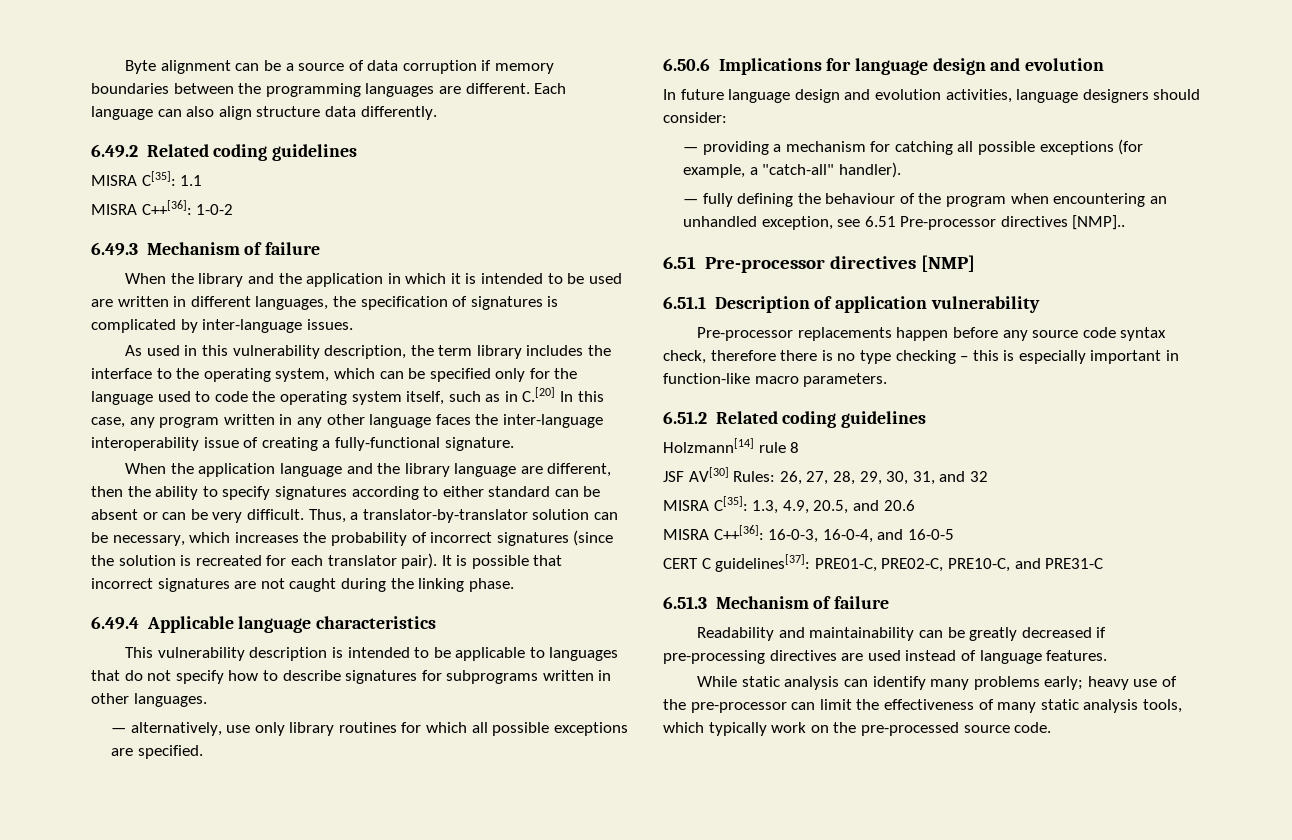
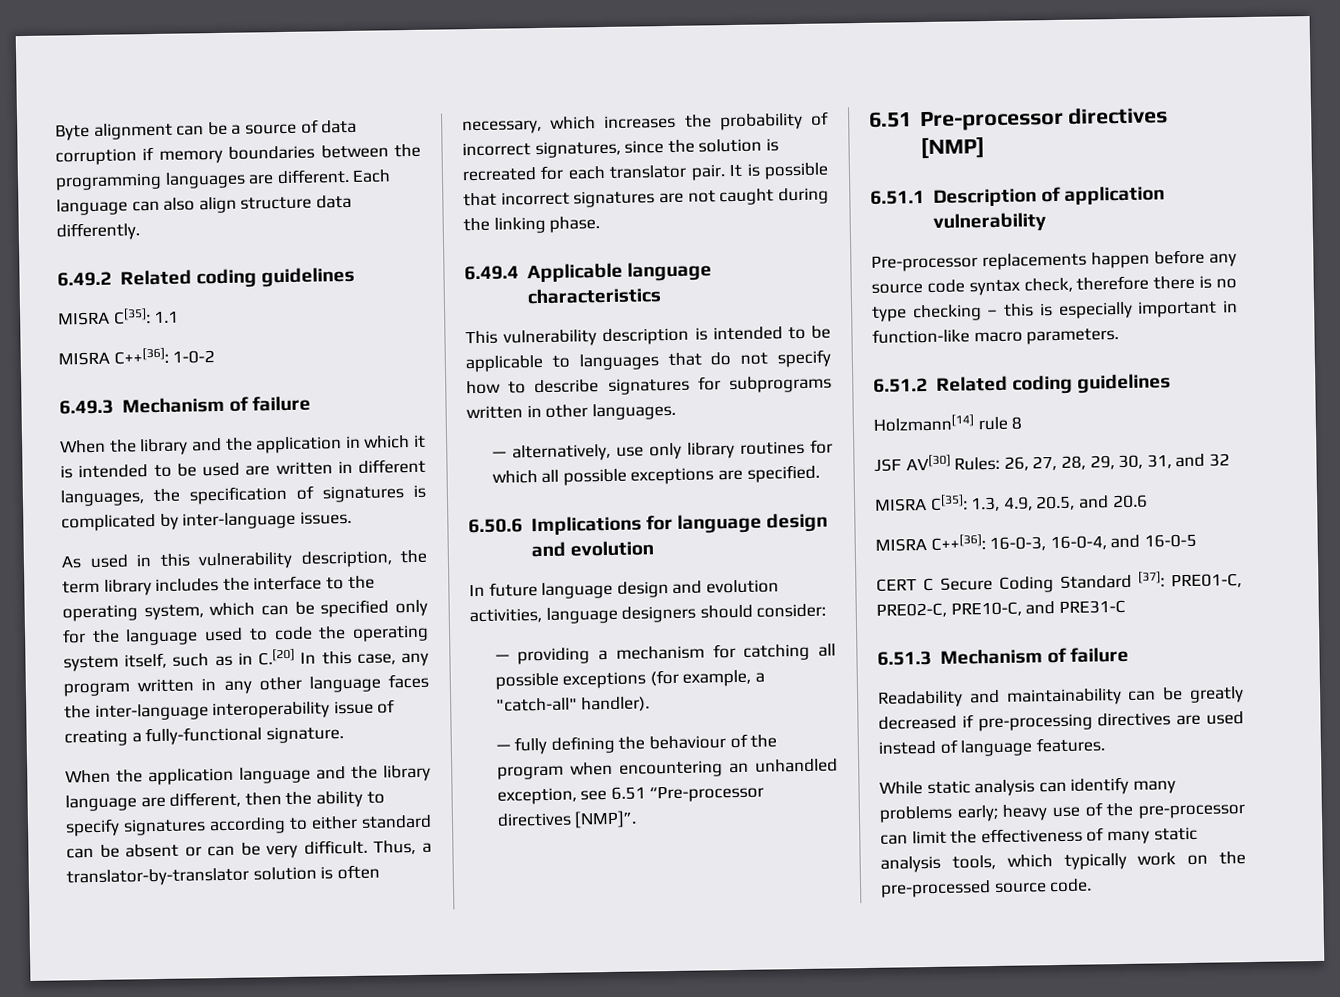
- Thus, a translator-by-translator solution can be necessary, which increases the probability of incorrect signatures (since the solution is recreated for each translator pair).
+ Thus, a translator-by-translator solution is often necessary, which increases the probability of incorrect signatures, since the solution is recreated for each translator pair.
- — fully defining the behaviour of the program when encountering an unhandled exception, see 6.51 Pre-processor directives [NMP]..
+ — fully defining the behaviour of the program when encountering an unhandled exception, see 6.51 “Pre-processor directives [NMP]”.
- CERT C guidelines[37]: PRE01-C, PRE02-C, PRE10-C, and PRE31-C
+ CERT C Secure Coding Standard [37]: PRE01-C, PRE02-C, PRE10-C, and PRE31-C

